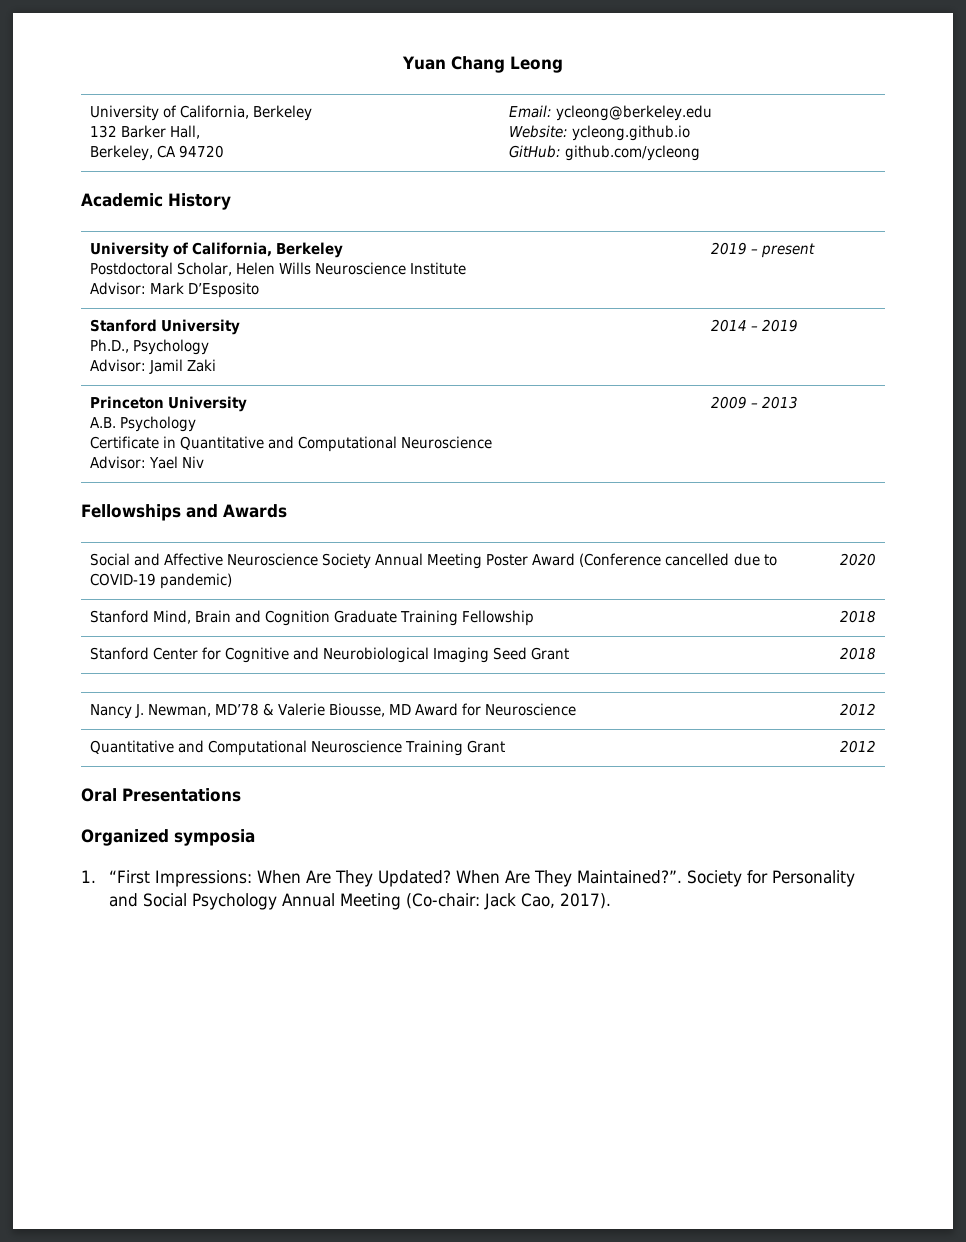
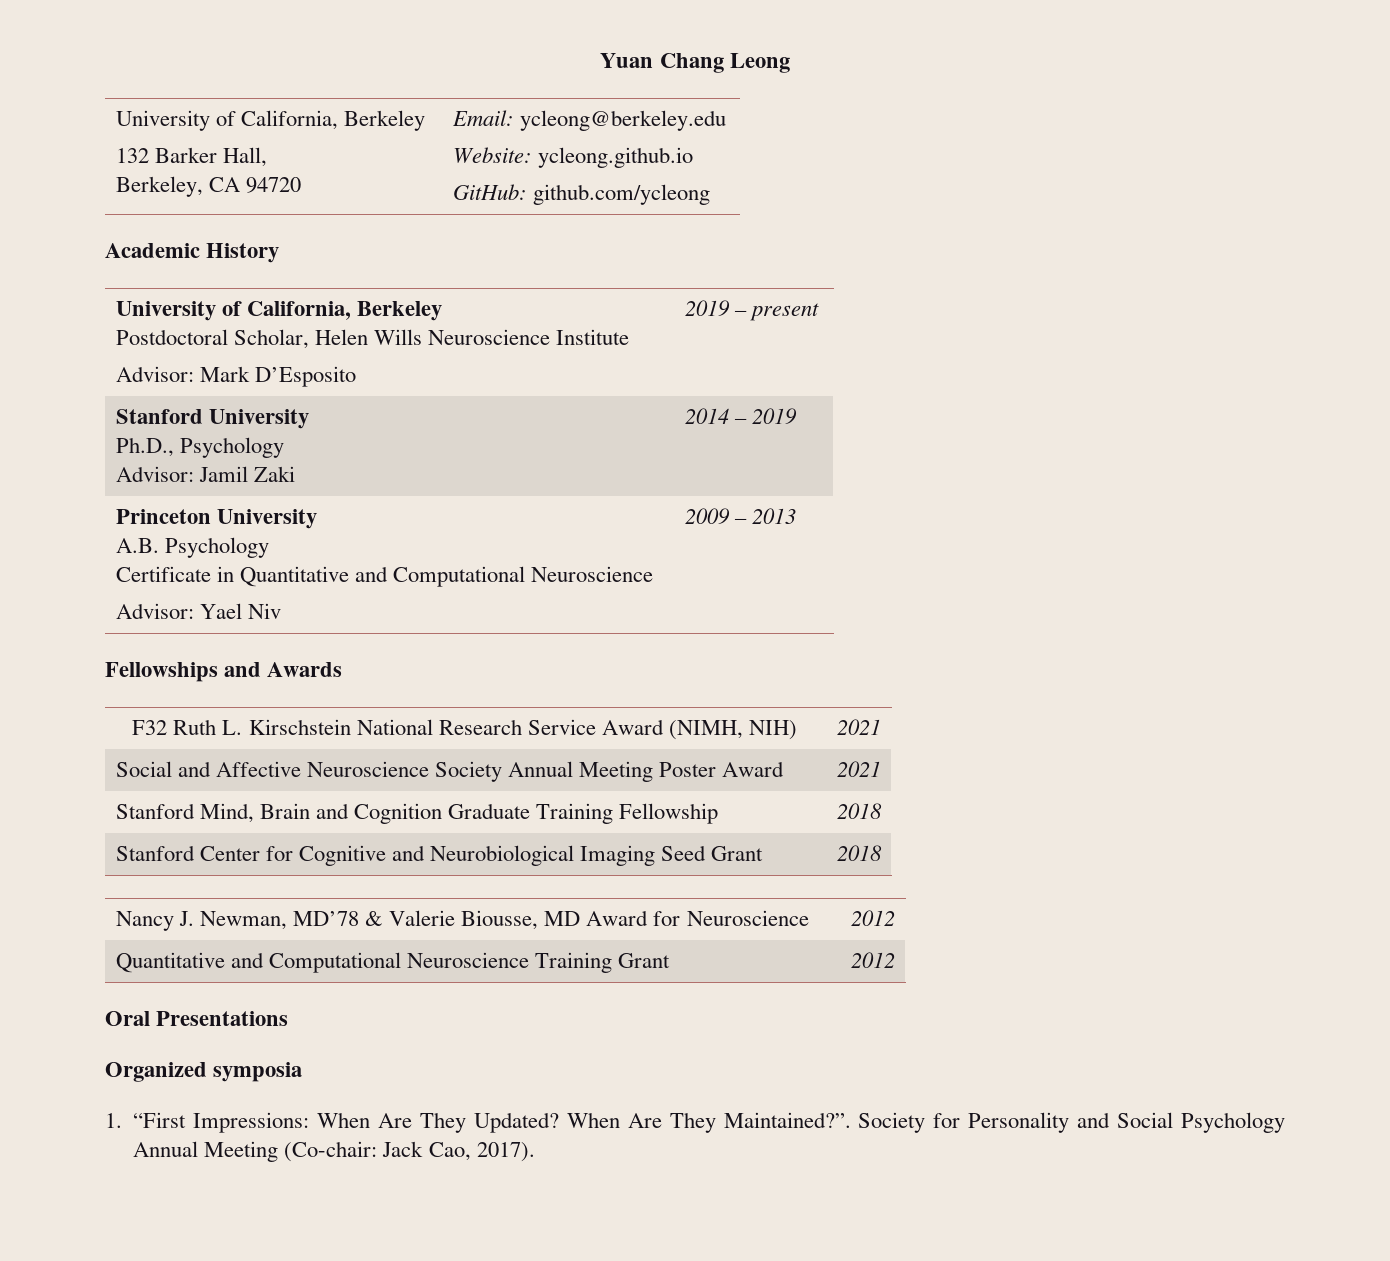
+ F32 Ruth L. Kirschstein National Research Service Award (NIMH, NIH) | 2021
- Social and Affective Neuroscience Society Annual Meeting Poster Award (Conference cancelled due to COVID-19 pandemic) | 2020
+ Social and Affective Neuroscience Society Annual Meeting Poster Award | 2021

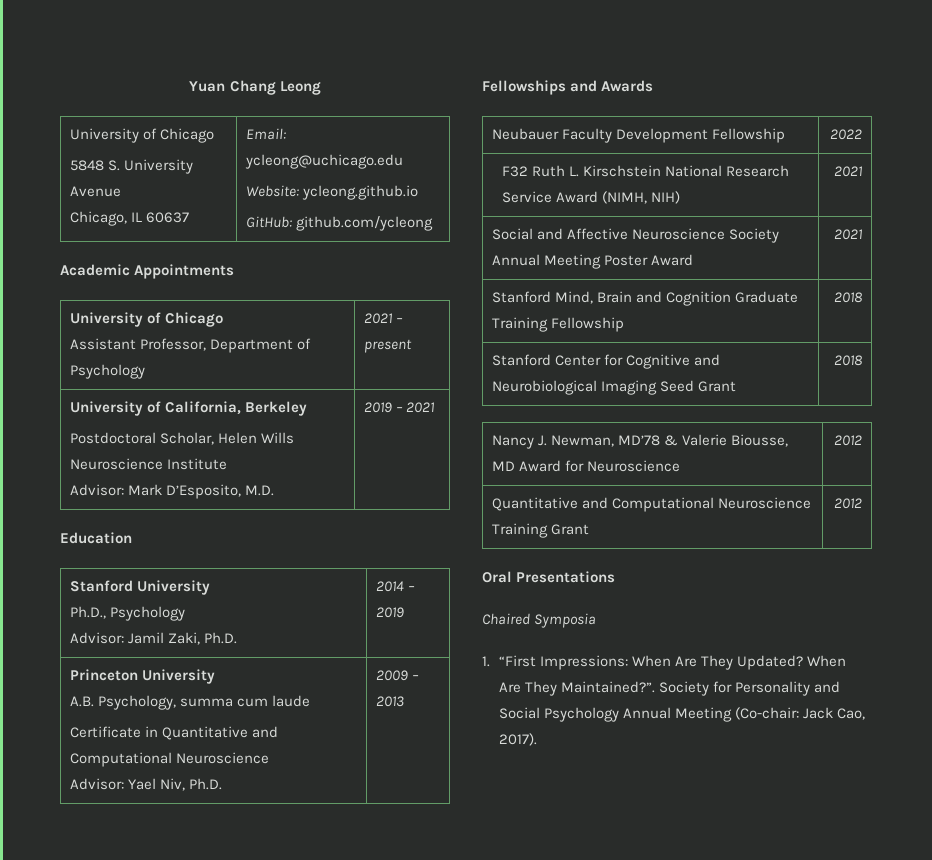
  Yuan Chang Leong
- University of California, Berkeley
- 132 Barker Hall,
- Berkeley, CA 94720 | Email: ycleong@berkeley.edu
+ University of Chicago
+ 5848 S. University Avenue
+ Chicago, IL 60637 | Email: ycleong@uchicago.edu
- Academic History
+ Academic Appointments
+ University of Chicago
+ Assistant Professor, Department of Psychology | 2021 – present
  University of California, Berkeley
  Postdoctoral Scholar, Helen Wills Neuroscience Institute
- Advisor: Mark D’Esposito | 2019 – present
+ Advisor: Mark D’Esposito, M.D. | 2019 – 2021
+ Education
  Stanford University
  Ph.D., Psychology
- Advisor: Jamil Zaki | 2014 – 2019
+ Advisor: Jamil Zaki, Ph.D. | 2014 – 2019
  Princeton University
- A.B. Psychology
+ A.B. Psychology, summa cum laude
  Certificate in Quantitative and Computational Neuroscience
- Advisor: Yael Niv | 2009 – 2013
+ Advisor: Yael Niv, Ph.D. | 2009 – 2013
+ Neubauer Faculty Development Fellowship | 2022
- Organized symposia
+ Chaired Symposia

